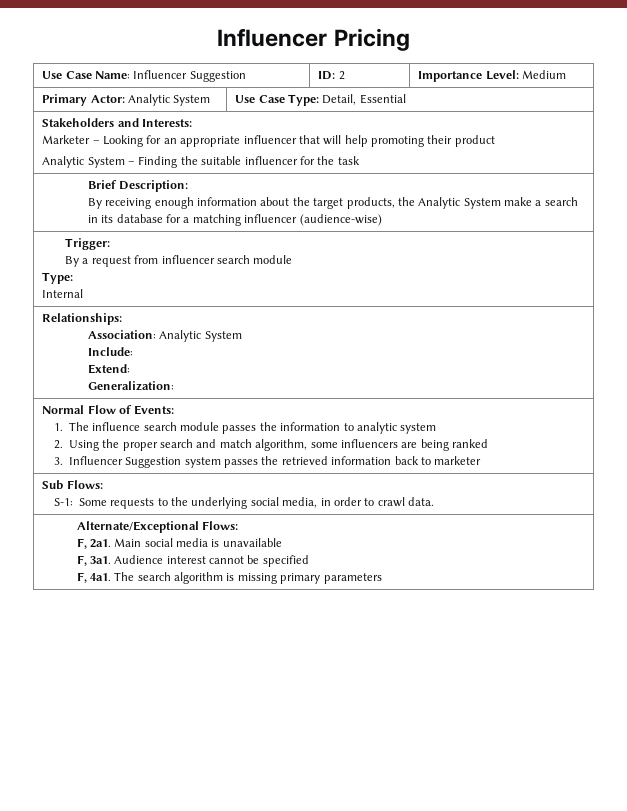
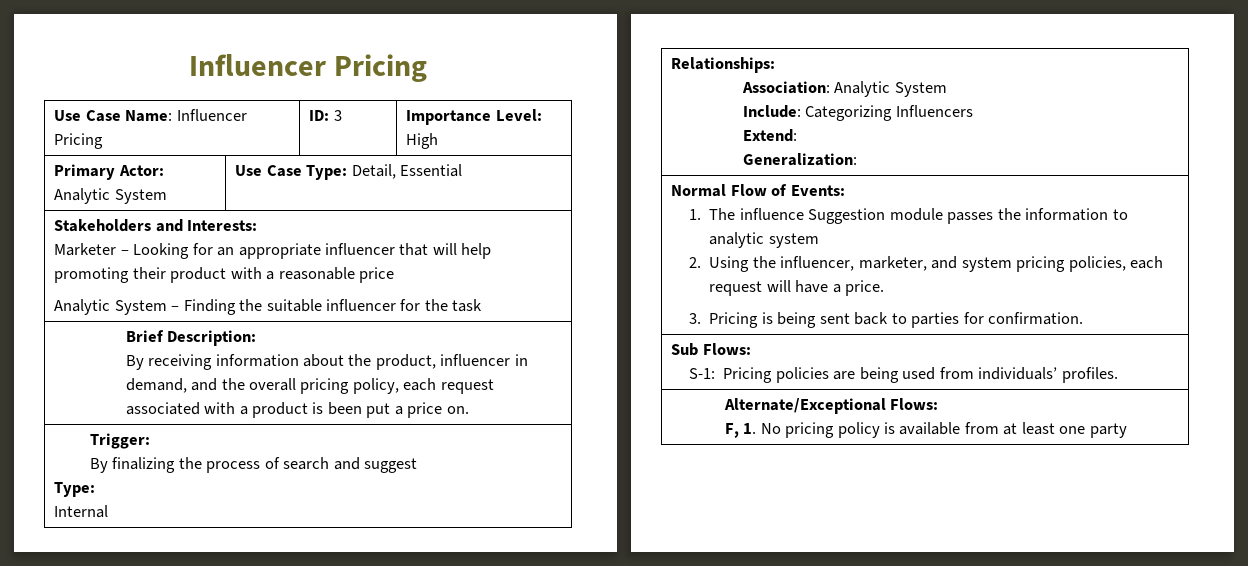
- Use Case Name: Influencer Suggestion | ID: 2 | Importance Level: Medium
+ Use Case Name: Influencer Pricing | ID: 3 | Importance Level: High
  Stakeholders and Interests:
- Marketer – Looking for an appropriate influencer that will help promoting their product
+ Marketer – Looking for an appropriate influencer that will help promoting their product with a reasonable price
  Brief Description:
- By receiving enough information about the target products, the Analytic System make a search in its database for a matching influencer (audience-wise)
+ By receiving information about the product, influencer in demand, and the overall pricing policy, each request associated with a product is been put a price on.
  Trigger:
- By a request from influencer search module
+ By finalizing the process of search and suggest
  Relationships:
  Association: Analytic System
- Include:
+ Include: Categorizing Influencers
  Normal Flow of Events:
- 1. The influence search module passes the information to analytic system
- 2. Using the proper search and match algorithm, some influencers are being ranked
- 3. Influencer Suggestion system passes the retrieved information back to marketer
+ 1. The influence Suggestion module passes the information to analytic system
+ 2. Using the influencer, marketer, and system pricing policies, each request will have a price.
+ 3. Pricing is being sent back to parties for confirmation.
  Sub Flows:
- S-1: Some requests to the underlying social media, in order to crawl data.
+ S-1: Pricing policies are being used from individuals’ profiles.
  Alternate/Exceptional Flows:
- F, 2a1. Main social media is unavailable
- F, 3a1. Audience interest cannot be specified
- F, 4a1. The search algorithm is missing primary parameters
+ F, 1. No pricing policy is available from at least one party

